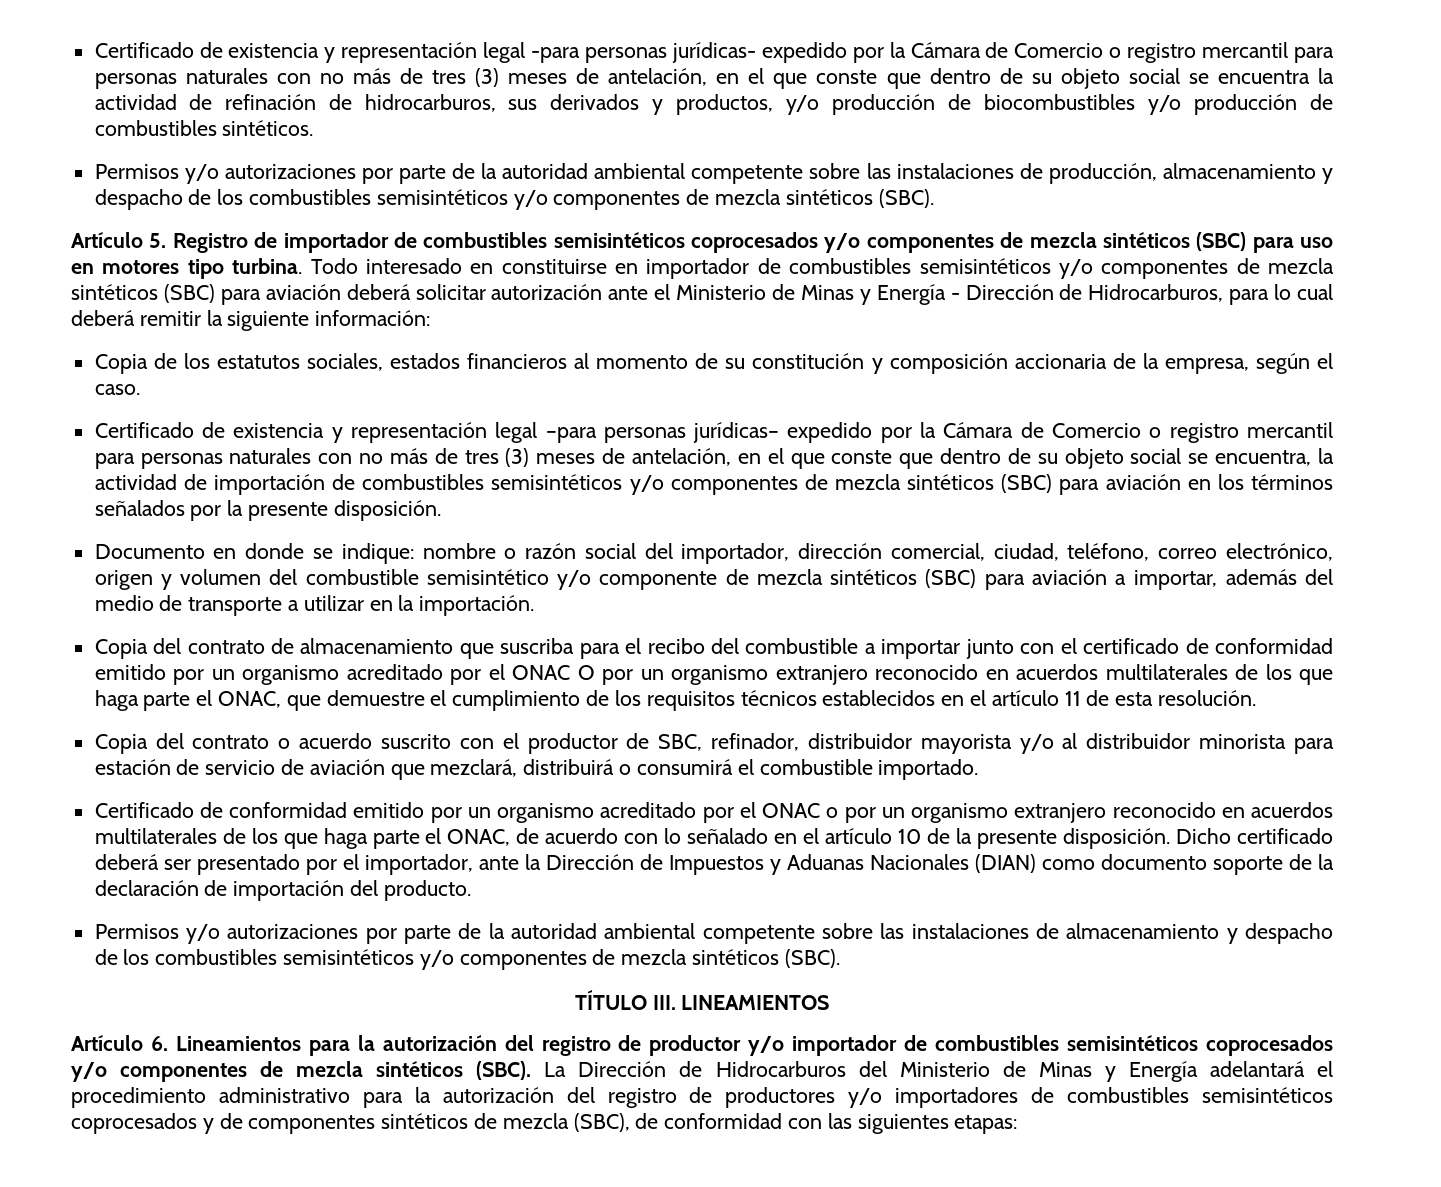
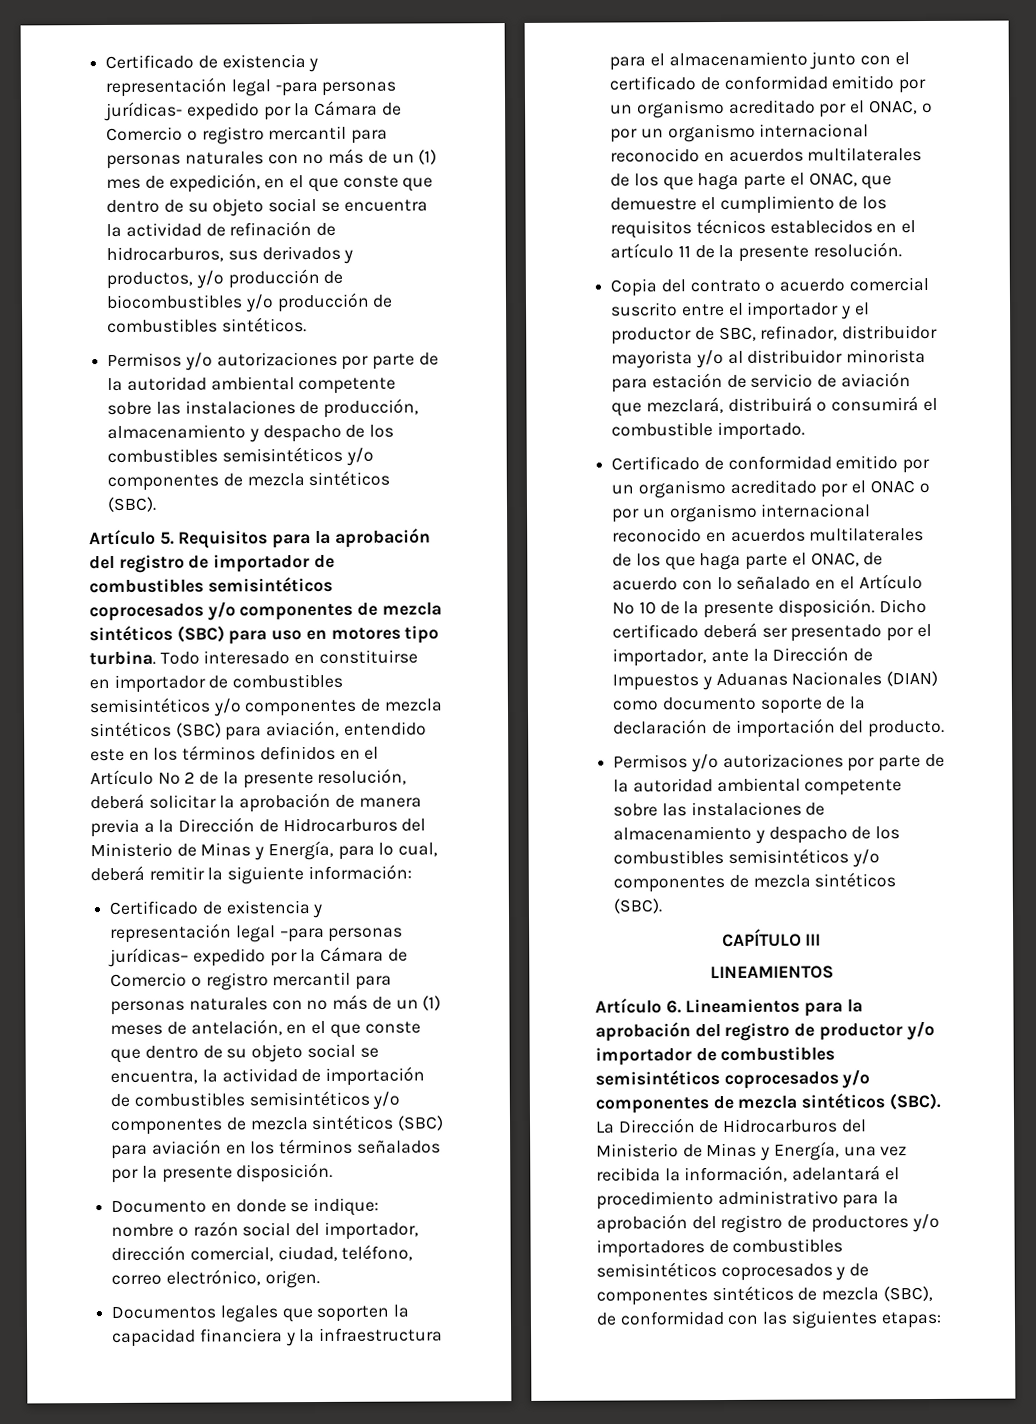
- Certificado de existencia y representación legal -para personas jurídicas- expedido por la Cámara de Comercio o registro mercantil para personas naturales con no más de tres (3) meses de antelación, en el que conste que dentro de su objeto social se encuentra la actividad de refinación de hidrocarburos, sus derivados y productos, y/o producción de biocombustibles y/o producción de combustibles sintéticos.
+ Certificado de existencia y representación legal -para personas jurídicas- expedido por la Cámara de Comercio o registro mercantil para personas naturales con no más de un (1) mes de expedición, en el que conste que dentro de su objeto social se encuentra la actividad de refinación de hidrocarburos, sus derivados y productos, y/o producción de biocombustibles y/o producción de combustibles sintéticos.
- Artículo 5. Registro de importador de combustibles semisintéticos coprocesados y/o componentes de mezcla sintéticos (SBC) para uso en motores tipo turbina.
+ Artículo 5. Requisitos para la aprobación del registro de importador de combustibles semisintéticos coprocesados y/o componentes de mezcla sintéticos (SBC) para uso en motores tipo turbina.
- Todo interesado en constituirse en importador de combustibles semisintéticos y/o componentes de mezcla sintéticos (SBC) para aviación deberá solicitar autorización ante el Ministerio de Minas y Energía - Dirección de Hidrocarburos, para lo cual deberá remitir la siguiente información:
+ Todo interesado en constituirse en importador de combustibles semisintéticos y/o componentes de mezcla sintéticos (SBC) para aviación, entendido este en los términos definidos en el Artículo No 2 de la presente resolución, deberá solicitar la aprobación de manera previa a la Dirección de Hidrocarburos del Ministerio de Minas y Energía, para lo cual, deberá remitir la siguiente información:
- Copia de los estatutos sociales, estados financieros al momento de su constitución y composición accionaria de la empresa, según el caso.
- Certificado de existencia y representación legal –para personas jurídicas– expedido por la Cámara de Comercio o registro mercantil para personas naturales con no más de tres (3) meses de antelación, en el que conste que dentro de su objeto social se encuentra, la actividad de importación de combustibles semisintéticos y/o componentes de mezcla sintéticos (SBC) para aviación en los términos señalados por la presente disposición.
+ Certificado de existencia y representación legal –para personas jurídicas– expedido por la Cámara de Comercio o registro mercantil para personas naturales con no más de un (1) meses de antelación, en el que conste que dentro de su objeto social se encuentra, la actividad de importación de combustibles semisintéticos y/o componentes de mezcla sintéticos (SBC) para aviación en los términos señalados por la presente disposición.
- Documento en donde se indique: nombre o razón social del importador, dirección comercial, ciudad, teléfono, correo electrónico, origen y volumen del combustible semisintético y/o componente de mezcla sintéticos (SBC) para aviación a importar, además del medio de transporte a utilizar en la importación.
- Copia del contrato de almacenamiento que suscriba para el recibo del combustible a importar junto con el certificado de conformidad emitido por un organismo acreditado por el ONAC O por un organismo extranjero reconocido en acuerdos multilaterales de los que haga parte el ONAC, que demuestre el cumplimiento de los requisitos técnicos establecidos en el artículo 11 de esta resolución.
+ Documento en donde se indique: nombre o razón social del importador, dirección comercial, ciudad, teléfono, correo electrónico, origen.
+ Documentos legales que soporten la capacidad financiera y la infraestructura para el almacenamiento junto con el certificado de conformidad emitido por un organismo acreditado por el ONAC, o por un organismo internacional reconocido en acuerdos multilaterales de los que haga parte el ONAC, que demuestre el cumplimiento de los requisitos técnicos establecidos en el artículo 11 de la presente resolución.
- Copia del contrato o acuerdo suscrito con el productor de SBC, refinador, distribuidor mayorista y/o al distribuidor minorista para estación de servicio de aviación que mezclará, distribuirá o consumirá el combustible importado.
+ Copia del contrato o acuerdo comercial suscrito entre el importador y el productor de SBC, refinador, distribuidor mayorista y/o al distribuidor minorista para estación de servicio de aviación que mezclará, distribuirá o consumirá el combustible importado.
- Certificado de conformidad emitido por un organismo acreditado por el ONAC o por un organismo extranjero reconocido en acuerdos multilaterales de los que haga parte el ONAC, de acuerdo con lo señalado en el artículo 10 de la presente disposición.
+ Certificado de conformidad emitido por un organismo acreditado por el ONAC o por un organismo internacional reconocido en acuerdos multilaterales de los que haga parte el ONAC, de acuerdo con lo señalado en el Artículo No 10 de la presente disposición.
- TÍTULO III. LINEAMIENTOS
+ CAPÍTULO III
+ LINEAMIENTOS
- Artículo 6. Lineamientos para la autorización del registro de productor y/o importador de combustibles semisintéticos coprocesados y/o componentes de mezcla sintéticos (SBC).
+ Artículo 6. Lineamientos para la aprobación del registro de productor y/o importador de combustibles semisintéticos coprocesados y/o componentes de mezcla sintéticos (SBC).
- La Dirección de Hidrocarburos del Ministerio de Minas y Energía adelantará el procedimiento administrativo para la autorización del registro de productores y/o importadores de combustibles semisintéticos coprocesados y de componentes sintéticos de mezcla (SBC), de conformidad con las siguientes etapas:
+ La Dirección de Hidrocarburos del Ministerio de Minas y Energía, una vez recibida la información, adelantará el procedimiento administrativo para la aprobación del registro de productores y/o importadores de combustibles semisintéticos coprocesados y de componentes sintéticos de mezcla (SBC), de conformidad con las siguientes etapas:

